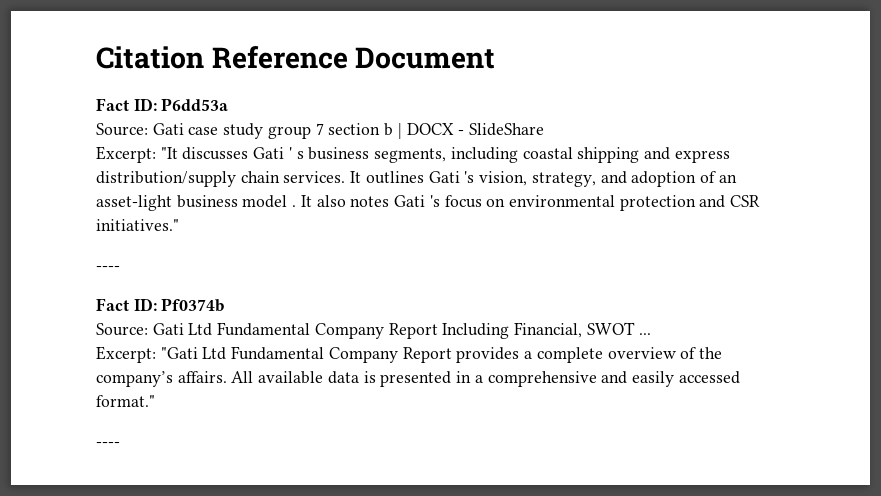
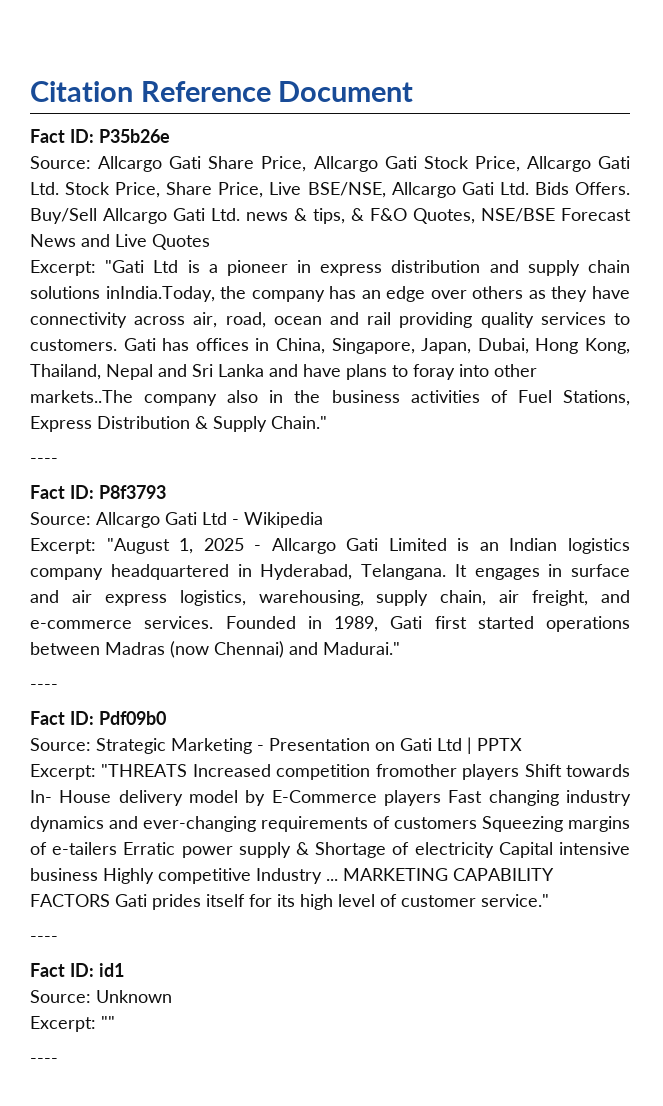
- Fact ID: P6dd53a
- Source: Gati case study group 7 section b | DOCX - SlideShare
- Excerpt: "It discusses Gati ' s business segments, including coastal shipping and express distribution/supply chain services. It outlines Gati 's vision, strategy, and adoption of an asset-light business model . It also notes Gati 's focus on environmental protection and CSR initiatives."
+ Fact ID: P35b26e
+ Source: Allcargo Gati Share Price, Allcargo Gati Stock Price, Allcargo Gati Ltd. Stock Price, Share Price, Live BSE/NSE, Allcargo Gati Ltd. Bids Offers. Buy/Sell Allcargo Gati Ltd. news & tips, & F&O Quotes, NSE/BSE Forecast News and Live Quotes
+ Excerpt: "Gati Ltd is a pioneer in express distribution and supply chain solutions inIndia.Today, the company has an edge over others as they have connectivity across air, road, ocean and rail providing quality services to customers. Gati has offices in China, Singapore, Japan, Dubai, Hong Kong, Thailand, Nepal and Sri Lanka and have plans to foray into other markets..The company also in the business activities of Fuel Stations, Express Distribution & Supply Chain."
  ----
- Fact ID: Pf0374b
- Source: Gati Ltd Fundamental Company Report Including Financial, SWOT ...
- Excerpt: "Gati Ltd Fundamental Company Report provides a complete overview of the company’s affairs. All available data is presented in a comprehensive and easily accessed format."
+ Fact ID: P8f3793
+ Source: Allcargo Gati Ltd - Wikipedia
+ Excerpt: "August 1, 2025 - Allcargo Gati Limited is an Indian logistics company headquartered in Hyderabad, Telangana. It engages in surface and air express logistics, warehousing, supply chain, air freight, and e-commerce services. Founded in 1989, Gati first started operations between Madras (now Chennai) and Madurai."
+ ----
+ Fact ID: Pdf09b0
+ Source: Strategic Marketing - Presentation on Gati Ltd | PPTX
+ Excerpt: "THREATS Increased competition fromother players Shift towards In- House delivery model by E-Commerce players Fast changing industry dynamics and ever-changing requirements of customers Squeezing margins of e-tailers Erratic power supply & Shortage of electricity Capital intensive business Highly competitive Industry ... MARKETING CAPABILITY FACTORS Gati prides itself for its high level of customer service."
+ ----
+ Fact ID: id1
+ Source: Unknown
+ Excerpt: ""

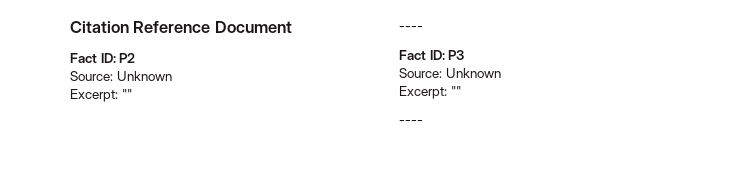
- Fact ID: P35b26e
- Source: Allcargo Gati Share Price, Allcargo Gati Stock Price, Allcargo Gati Ltd. Stock Price, Share Price, Live BSE/NSE, Allcargo Gati Ltd. Bids Offers. Buy/Sell Allcargo Gati Ltd. news & tips, & F&O Quotes, NSE/BSE Forecast News and Live Quotes
- Excerpt: "Gati Ltd is a pioneer in express distribution and supply chain solutions inIndia.Today, the company has an edge over others as they have connectivity across air, road, ocean and rail providing quality services to customers. Gati has offices in China, Singapore, Japan, Dubai, Hong Kong, Thailand, Nepal and Sri Lanka and have plans to foray into other markets..The company also in the business activities of Fuel Stations, Express Distribution & Supply Chain."
+ Fact ID: P2
+ Source: Unknown
+ Excerpt: ""
  ----
- Fact ID: P8f3793
- Source: Allcargo Gati Ltd - Wikipedia
- Excerpt: "August 1, 2025 - Allcargo Gati Limited is an Indian logistics company headquartered in Hyderabad, Telangana. It engages in surface and air express logistics, warehousing, supply chain, air freight, and e-commerce services. Founded in 1989, Gati first started operations between Madras (now Chennai) and Madurai."
- ----
- Fact ID: Pdf09b0
- Source: Strategic Marketing - Presentation on Gati Ltd | PPTX
- Excerpt: "THREATS Increased competition fromother players Shift towards In- House delivery model by E-Commerce players Fast changing industry dynamics and ever-changing requirements of customers Squeezing margins of e-tailers Erratic power supply & Shortage of electricity Capital intensive business Highly competitive Industry ... MARKETING CAPABILITY FACTORS Gati prides itself for its high level of customer service."
- ----
- Fact ID: id1
+ Fact ID: P3

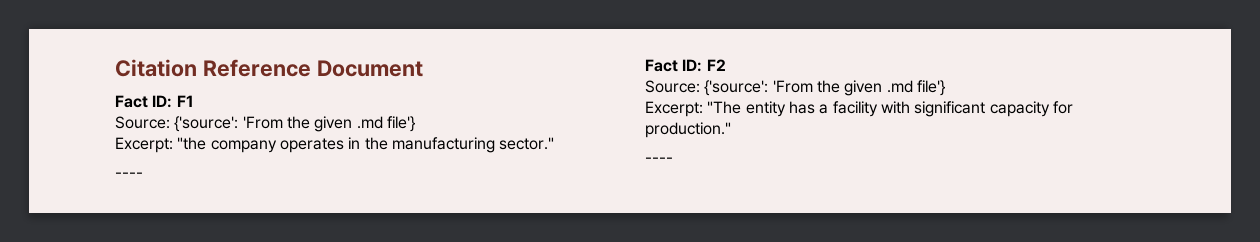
- Fact ID: P2
- Source: Unknown
- Excerpt: ""
+ Fact ID: F1
+ Source: {'source': 'From the given .md file'}
+ Excerpt: "the company operates in the manufacturing sector."
- Fact ID: P3
- Source: Unknown
- Excerpt: ""
+ Fact ID: F2
+ Source: {'source': 'From the given .md file'}
+ Excerpt: "The entity has a facility with significant capacity for production."

